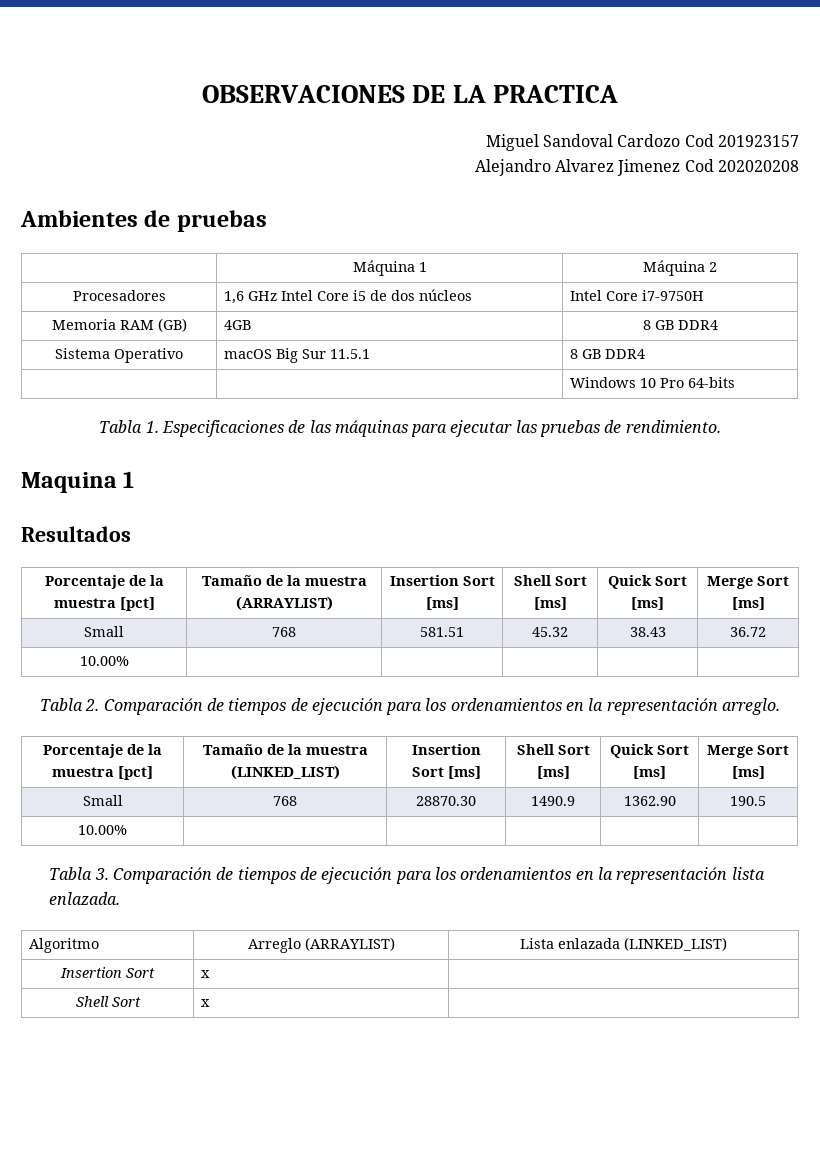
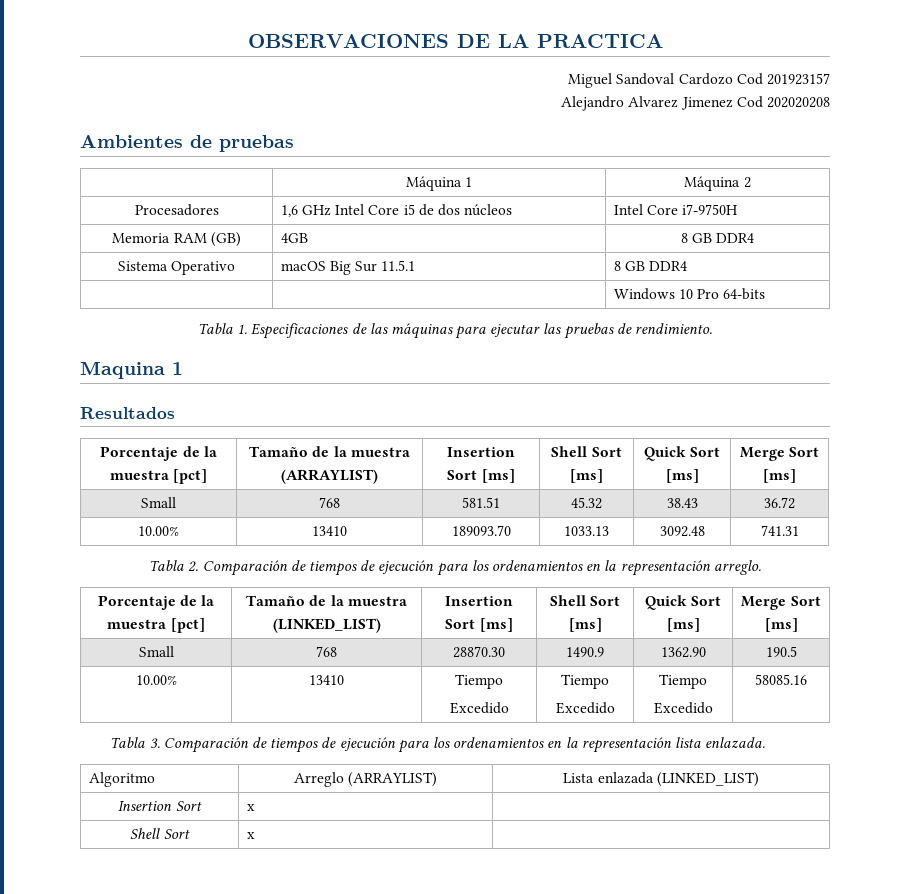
  Small | 768 | 581.51 | 45.32 | 38.43 | 36.72
- 10.00% | | | | |
+ 10.00% | 13410 | 189093.70 | 1033.13 | 3092.48 | 741.31
  Small | 768 | 28870.30 | 1490.9 | 1362.90 | 190.5
- 10.00% | | | | |
+ 10.00% | 13410 | Tiempo
+ Excedido | Tiempo
+ Excedido | Tiempo
+ Excedido | 58085.16

